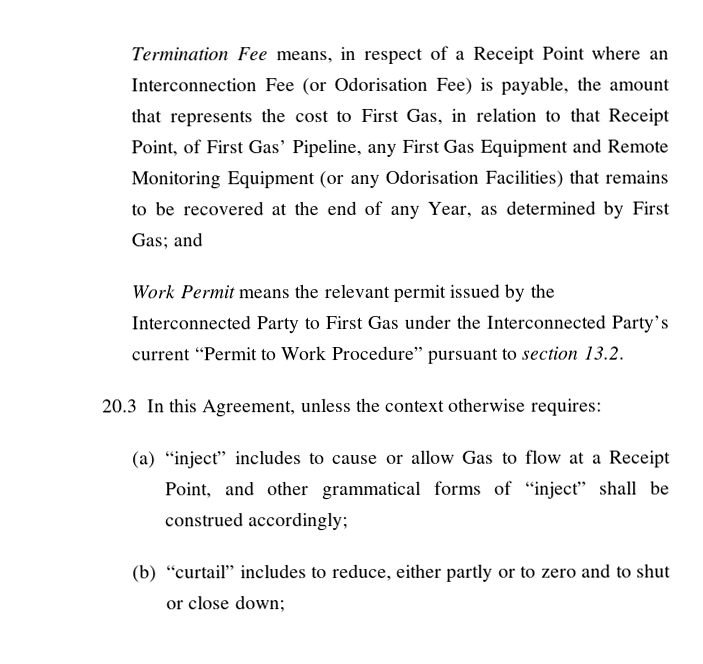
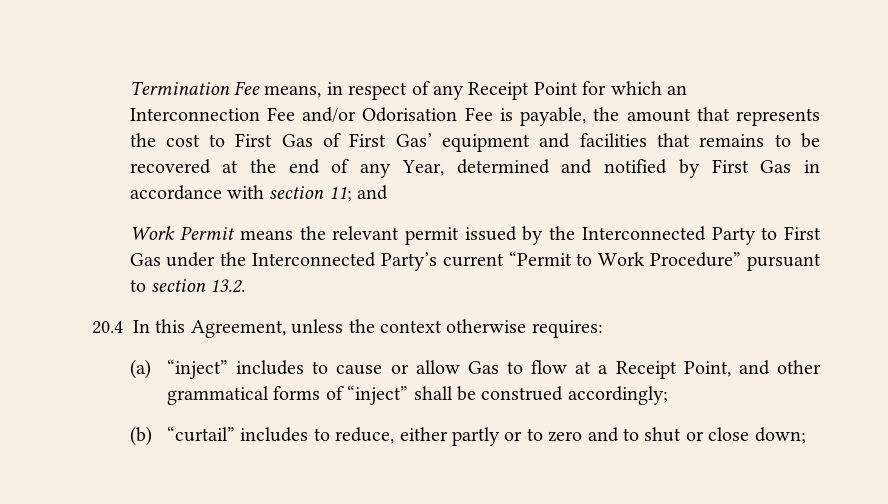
- Termination Fee means, in respect of a Receipt Point where an Interconnection Fee (or Odorisation Fee) is payable, the amount that represents the cost to First Gas, in relation to that Receipt Point, of First Gas’ Pipeline, any First Gas Equipment and Remote Monitoring Equipment (or any Odorisation Facilities) that remains to be recovered at the end of any Year, as determined by First Gas; and
+ Termination Fee means, in respect of any Receipt Point for which an Interconnection Fee and/or Odorisation Fee is payable, the amount that represents the cost to First Gas of First Gas’ equipment and facilities that remains to be recovered at the end of any Year, determined and notified by First Gas in accordance with section 11; and
- 20.3 In this Agreement, unless the context otherwise requires:
+ 20.4 In this Agreement, unless the context otherwise requires:

